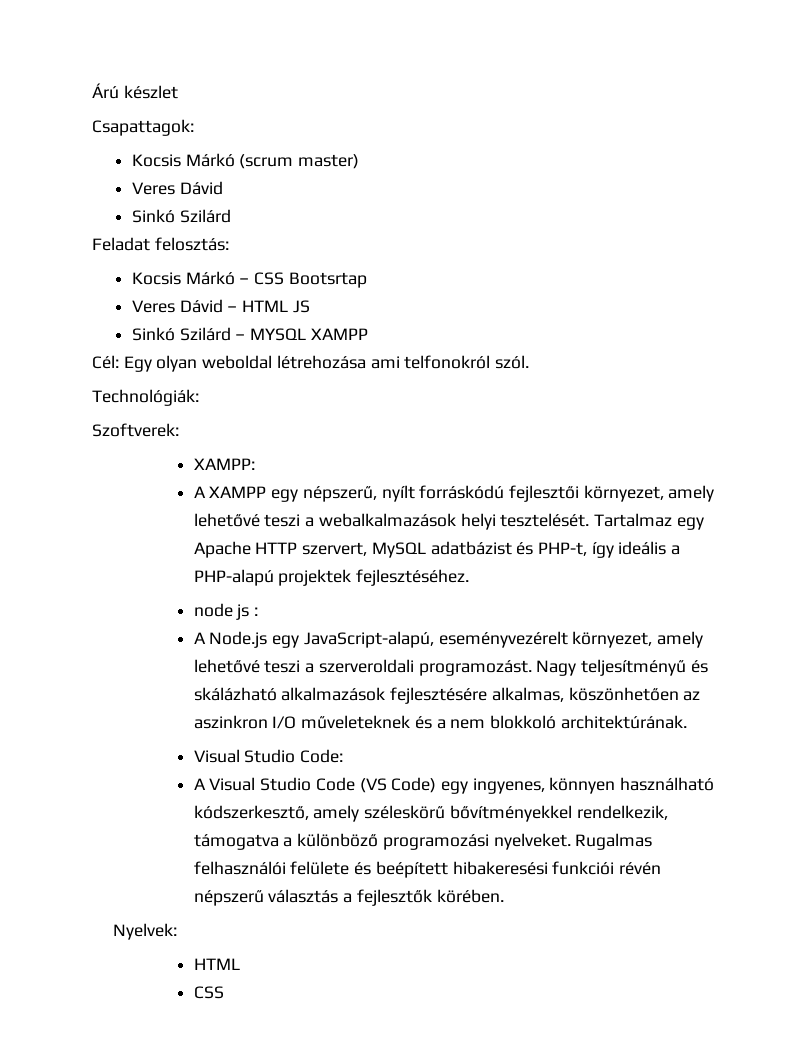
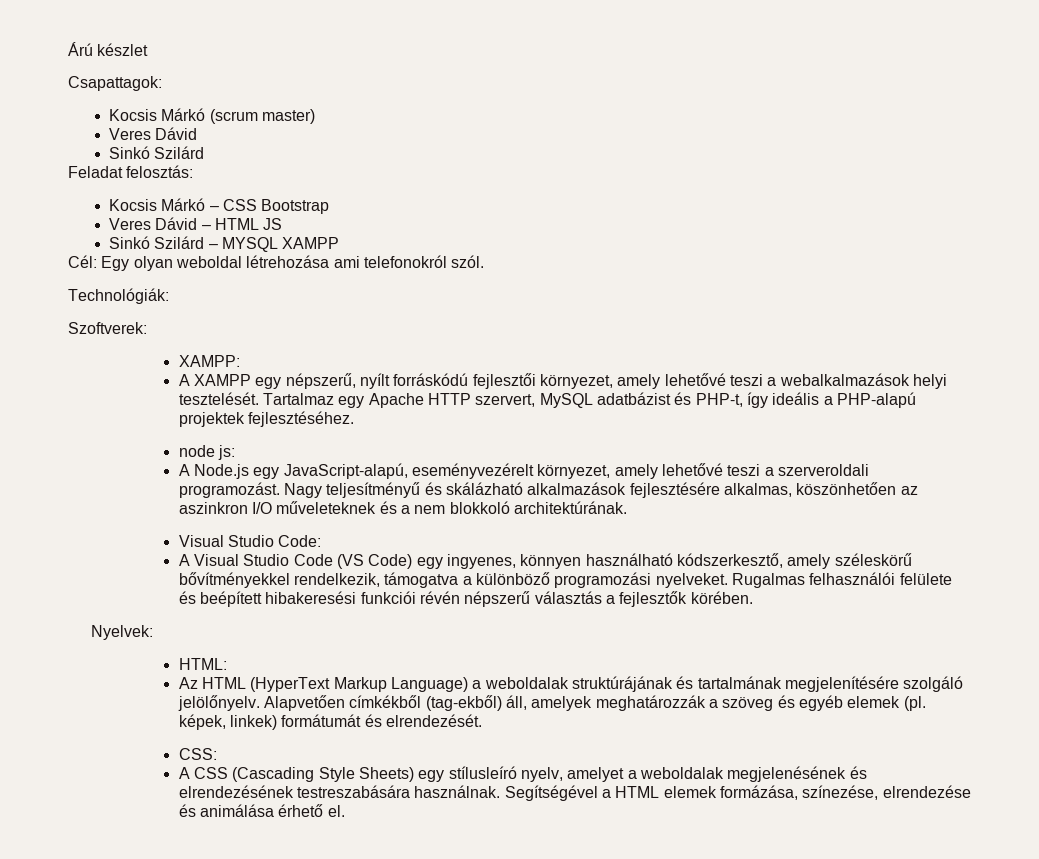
- Kocsis Márkó – CSS Bootsrtap
+ Kocsis Márkó – CSS Bootstrap
- Cél: Egy olyan weboldal létrehozása ami telfonokról szól.
+ Cél: Egy olyan weboldal létrehozása ami telefonokról szól.
- node js :
+ node js:
  Nyelvek:
- HTML
- CSS
+ HTML:
+ Az HTML (HyperText Markup Language) a weboldalak struktúrájának és tartalmának megjelenítésére szolgáló jelölőnyelv. Alapvetően címkékből (tag-ekből) áll, amelyek meghatározzák a szöveg és egyéb elemek (pl. képek, linkek) formátumát és elrendezését.
+ CSS:
+ A CSS (Cascading Style Sheets) egy stílusleíró nyelv, amelyet a weboldalak megjelenésének és elrendezésének testreszabására használnak. Segítségével a HTML elemek formázása, színezése, elrendezése és animálása érhető el.

